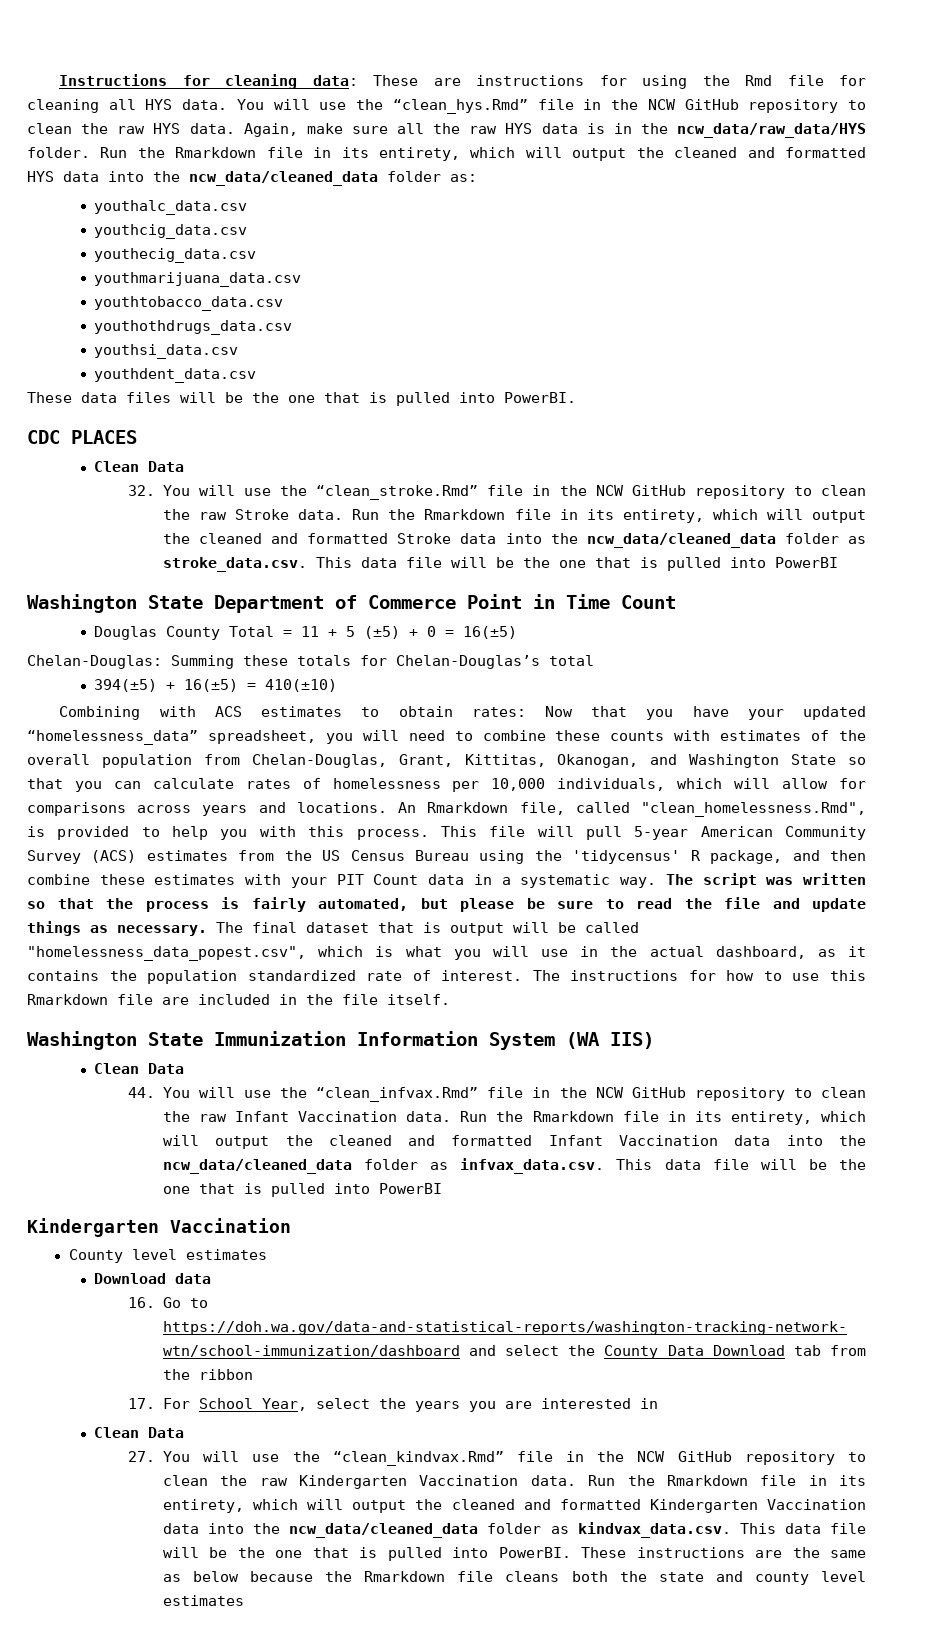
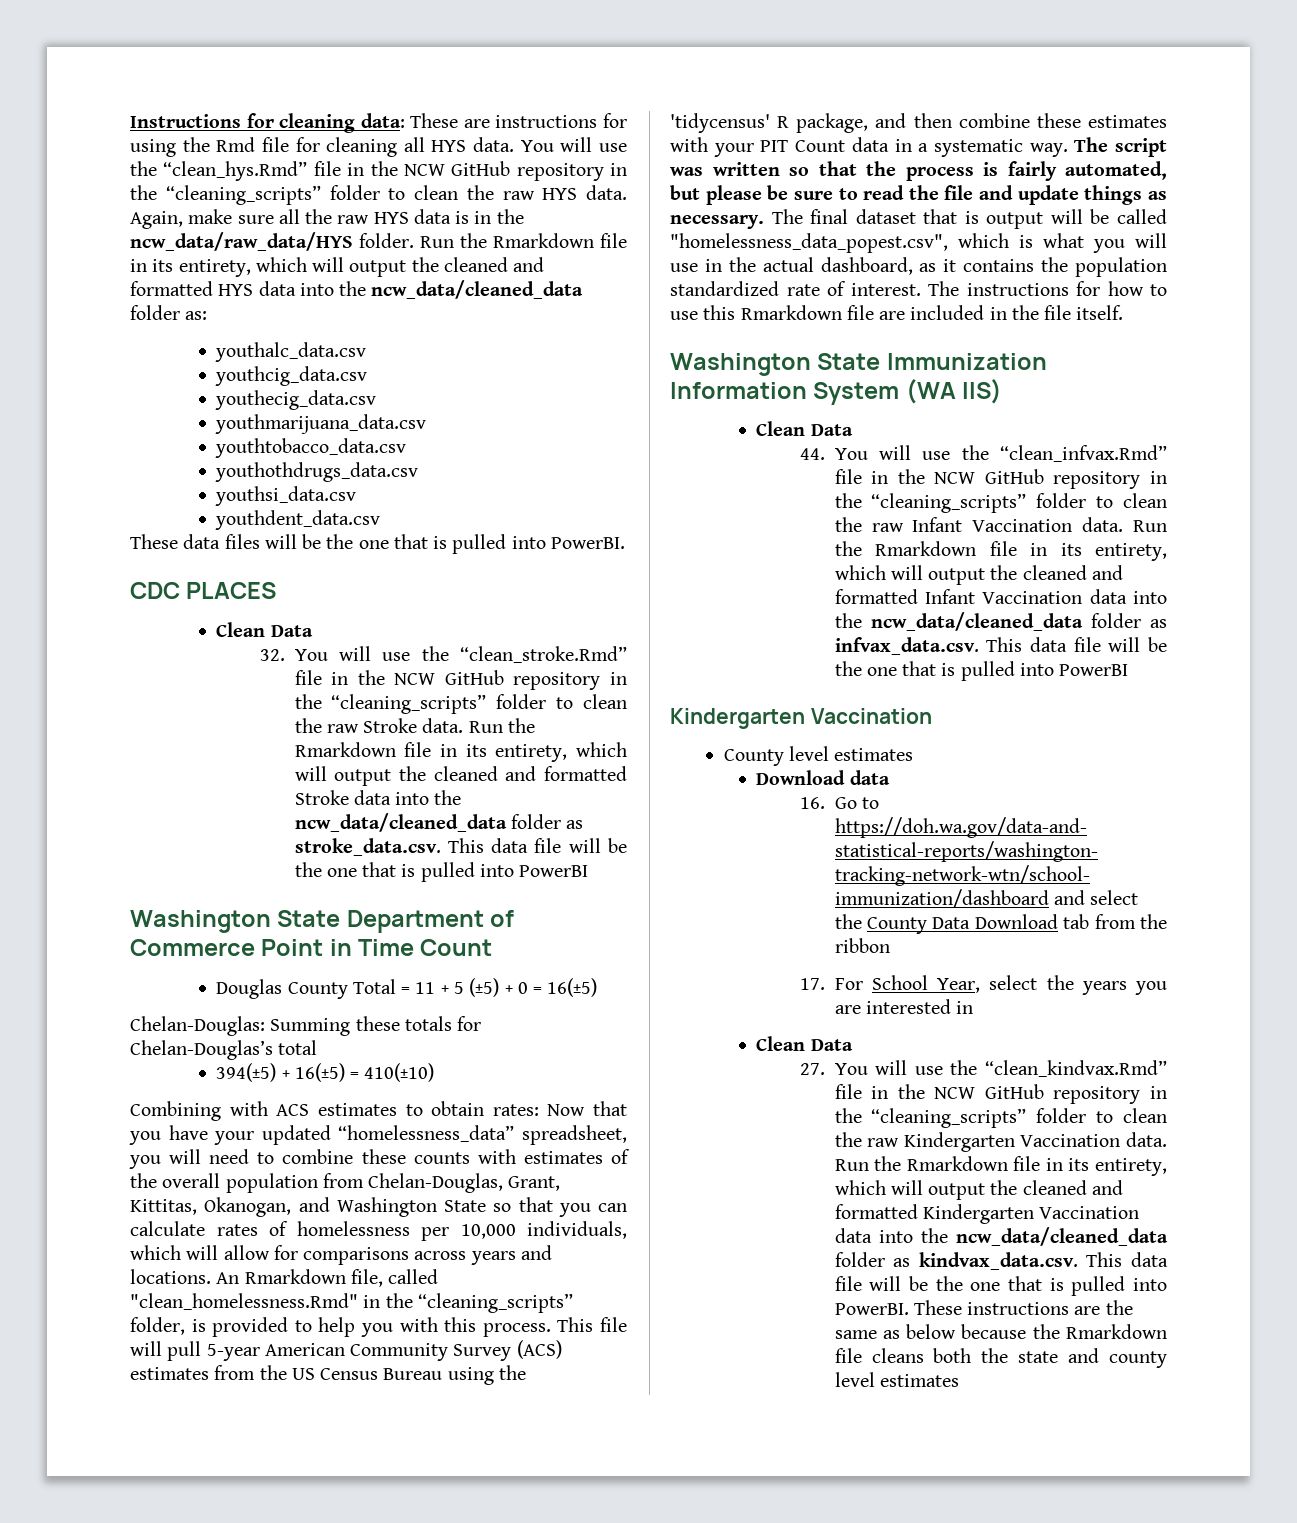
- You will use the “clean_hys.Rmd” file in the NCW GitHub repository to clean the raw HYS data.
+ You will use the “clean_hys.Rmd” file in the NCW GitHub repository in the “cleaning_scripts” folder to clean the raw HYS data.
- 32. You will use the “clean_stroke.Rmd” file in the NCW GitHub repository to clean the raw Stroke data.
+ 32. You will use the “clean_stroke.Rmd” file in the NCW GitHub repository in the “cleaning_scripts” folder to clean the raw Stroke data.
- An Rmarkdown file, called "clean_homelessness.Rmd", is provided to help you with this process.
+ An Rmarkdown file, called "clean_homelessness.Rmd" in the “cleaning_scripts” folder, is provided to help you with this process.
- 44. You will use the “clean_infvax.Rmd” file in the NCW GitHub repository to clean the raw Infant Vaccination data.
+ 44. You will use the “clean_infvax.Rmd” file in the NCW GitHub repository in the “cleaning_scripts” folder to clean the raw Infant Vaccination data.
- 27. You will use the “clean_kindvax.Rmd” file in the NCW GitHub repository to clean the raw Kindergarten Vaccination data.
+ 27. You will use the “clean_kindvax.Rmd” file in the NCW GitHub repository in the “cleaning_scripts” folder to clean the raw Kindergarten Vaccination data.

